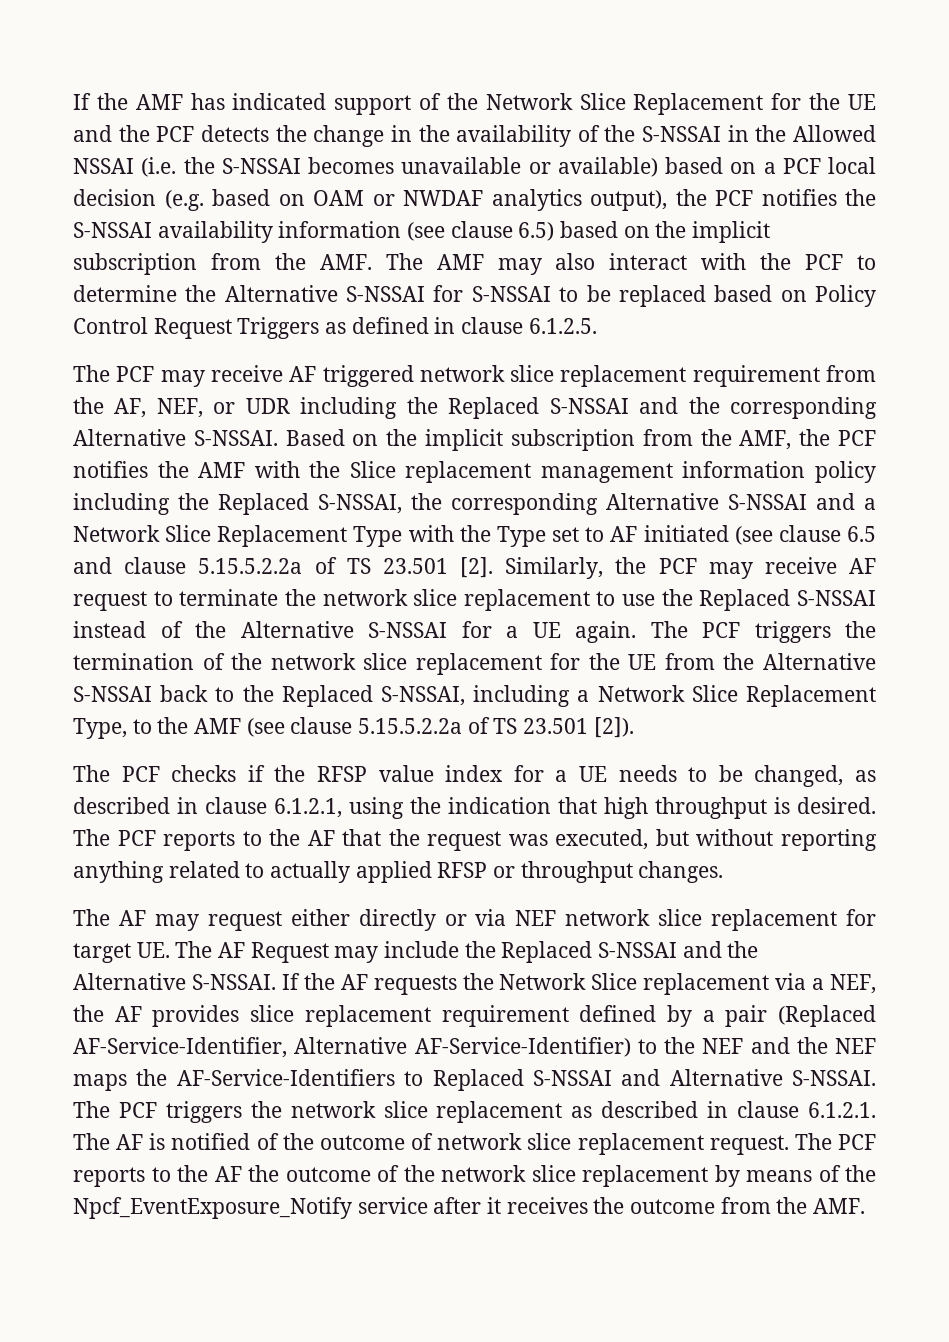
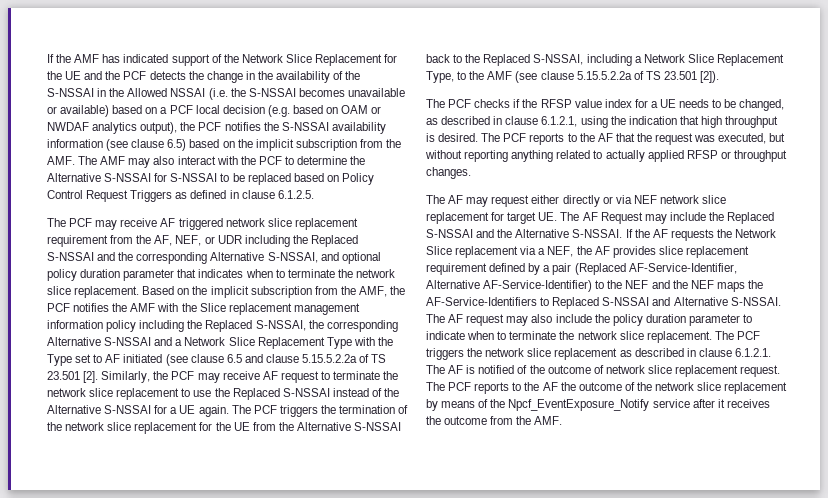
- The PCF may receive AF triggered network slice replacement requirement from the AF, NEF, or UDR including the Replaced S-NSSAI and the corresponding Alternative S-NSSAI.
+ The PCF may receive AF triggered network slice replacement requirement from the AF, NEF, or UDR including the Replaced S-NSSAI and the corresponding Alternative S-NSSAI, and optional policy duration parameter that indicates when to terminate the network slice replacement.
- The PCF triggers the network slice replacement as described in clause 6.1.2.1. The AF is notified of the outcome of network slice replacement request.
+ The AF request may also include the policy duration parameter to indicate when to terminate the network slice replacement. The PCF triggers the network slice replacement as described in clause 6.1.2.1. The AF is notified of the outcome of network slice replacement request.

